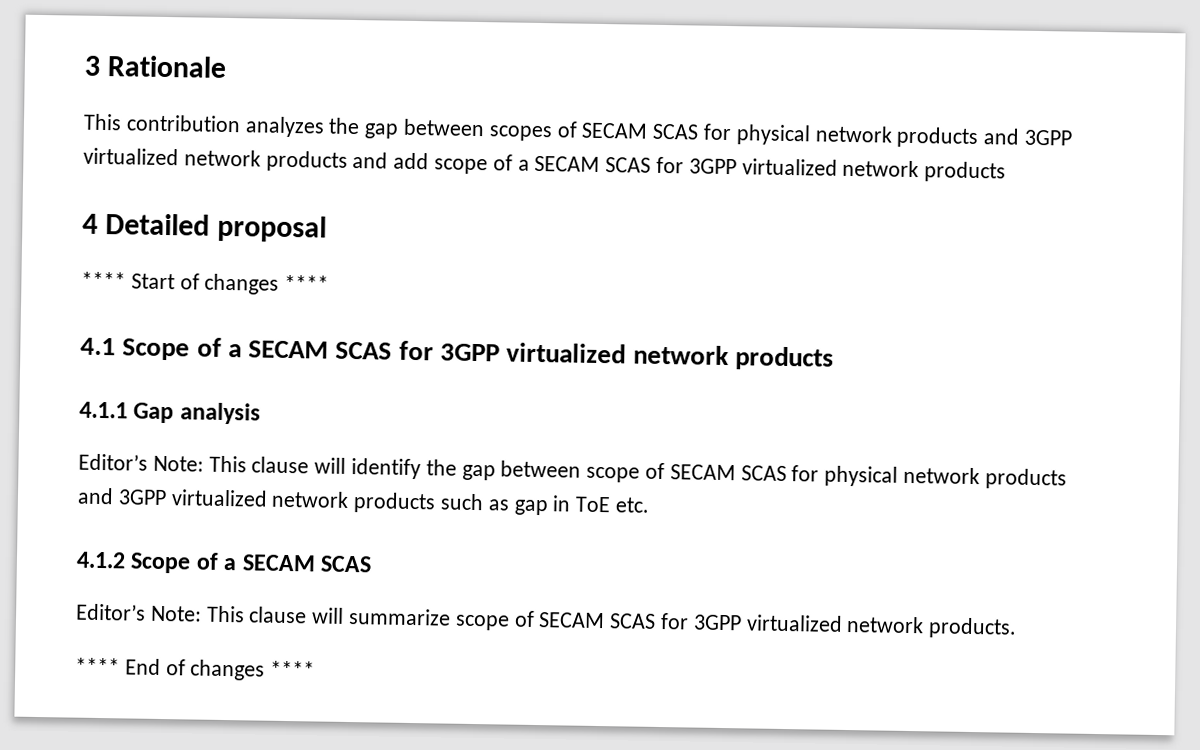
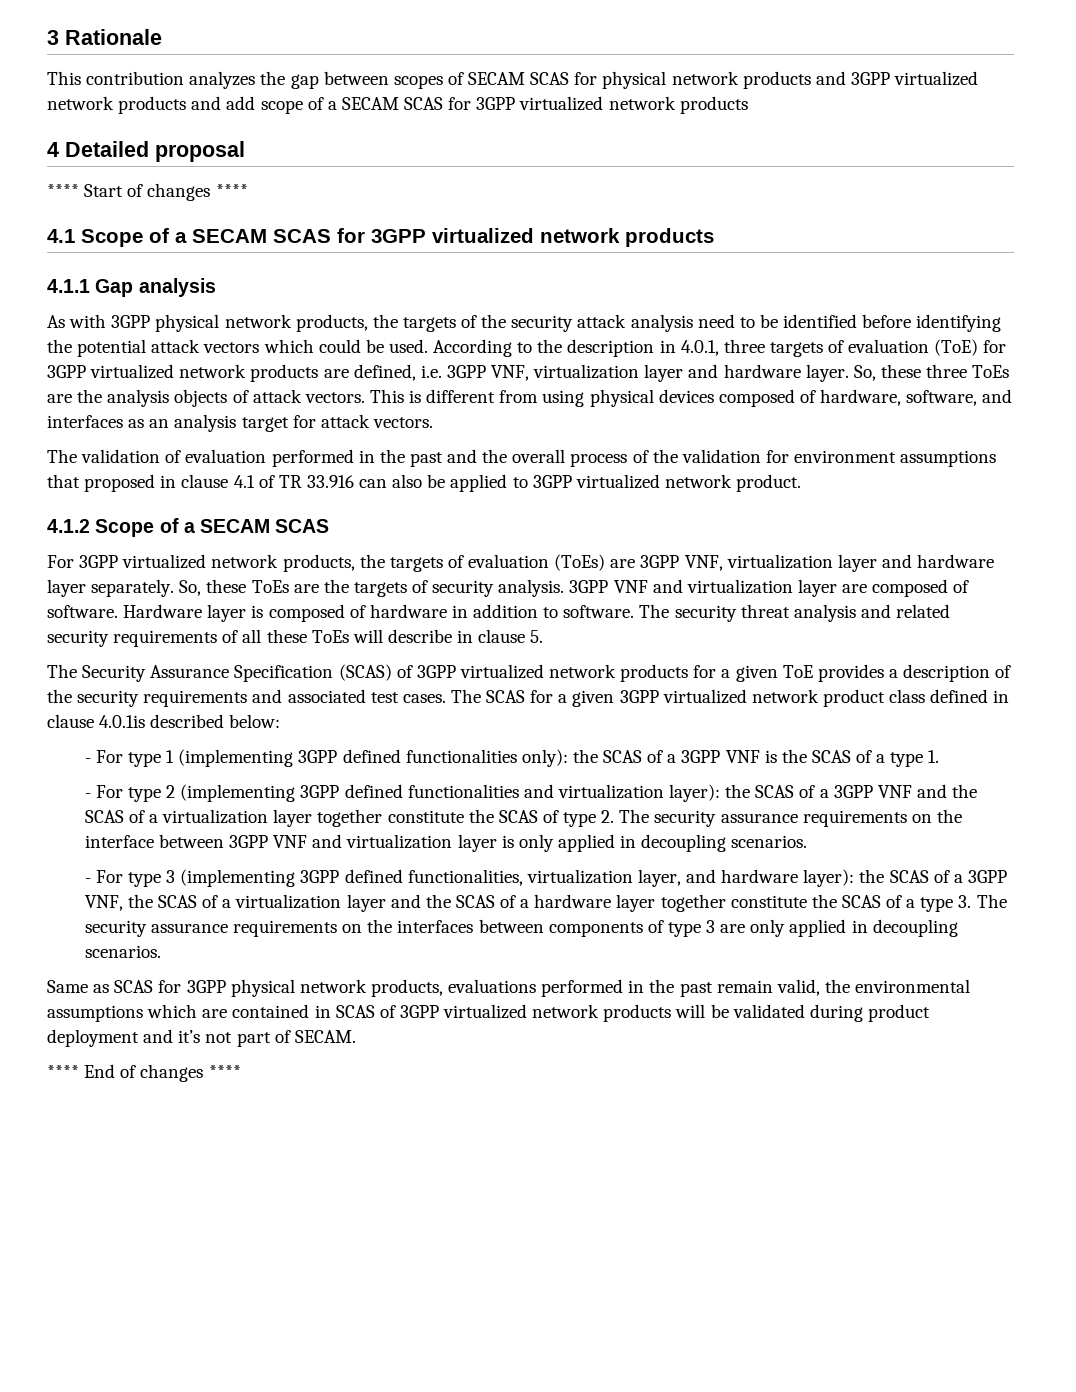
- Editor’s Note: This clause will identify the gap between scope of SECAM SCAS for physical network products and 3GPP virtualized network products such as gap in ToE etc.
+ As with 3GPP physical network products, the targets of the security attack analysis need to be identified before identifying the potential attack vectors which could be used. According to the description in 4.0.1, three targets of evaluation (ToE) for 3GPP virtualized network products are defined, i.e. 3GPP VNF, virtualization layer and hardware layer. So, these three ToEs are the analysis objects of attack vectors. This is different from using physical devices composed of hardware, software, and interfaces as an analysis target for attack vectors.
+ The validation of evaluation performed in the past and the overall process of the validation for environment assumptions that proposed in clause 4.1 of TR 33.916 can also be applied to 3GPP virtualized network product.
- Editor’s Note: This clause will summarize scope of SECAM SCAS for 3GPP virtualized network products.
+ For 3GPP virtualized network products, the targets of evaluation (ToEs) are 3GPP VNF, virtualization layer and hardware layer separately. So, these ToEs are the targets of security analysis. 3GPP VNF and virtualization layer are composed of software. Hardware layer is composed of hardware in addition to software. The security threat analysis and related security requirements of all these ToEs will describe in clause 5.
+ The Security Assurance Specification (SCAS) of 3GPP virtualized network products for a given ToE provides a description of the security requirements and associated test cases. The SCAS for a given 3GPP virtualized network product class defined in clause 4.0.1is described below:
+ - For type 1 (implementing 3GPP defined functionalities only): the SCAS of a 3GPP VNF is the SCAS of a type 1.
+ - For type 2 (implementing 3GPP defined functionalities and virtualization layer): the SCAS of a 3GPP VNF and the SCAS of a virtualization layer together constitute the SCAS of type 2. The security assurance requirements on the interface between 3GPP VNF and virtualization layer is only applied in decoupling scenarios.
+ - For type 3 (implementing 3GPP defined functionalities, virtualization layer, and hardware layer): the SCAS of a 3GPP VNF, the SCAS of a virtualization layer and the SCAS of a hardware layer together constitute the SCAS of a type 3. The security assurance requirements on the interfaces between components of type 3 are only applied in decoupling scenarios.
+ Same as SCAS for 3GPP physical network products, evaluations performed in the past remain valid, the environmental assumptions which are contained in SCAS of 3GPP virtualized network products will be validated during product deployment and it’s not part of SECAM.

